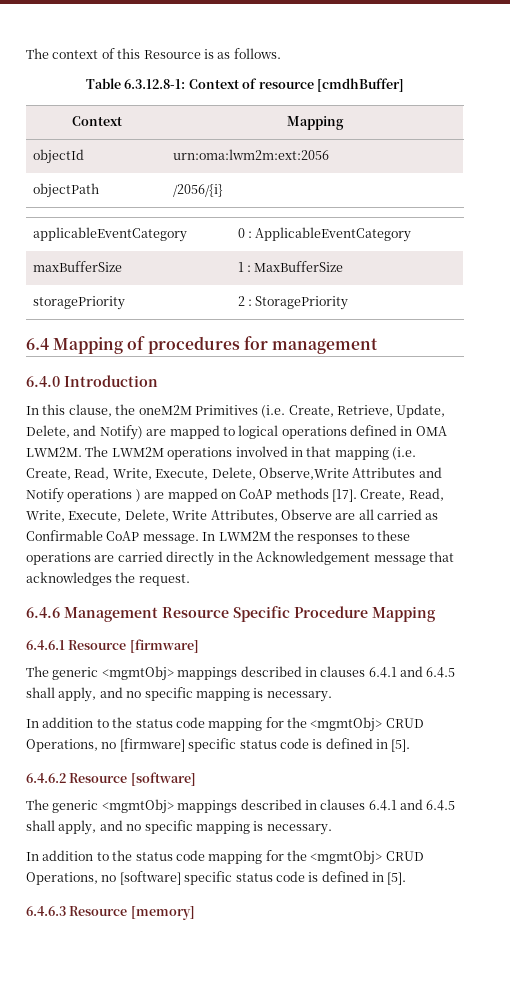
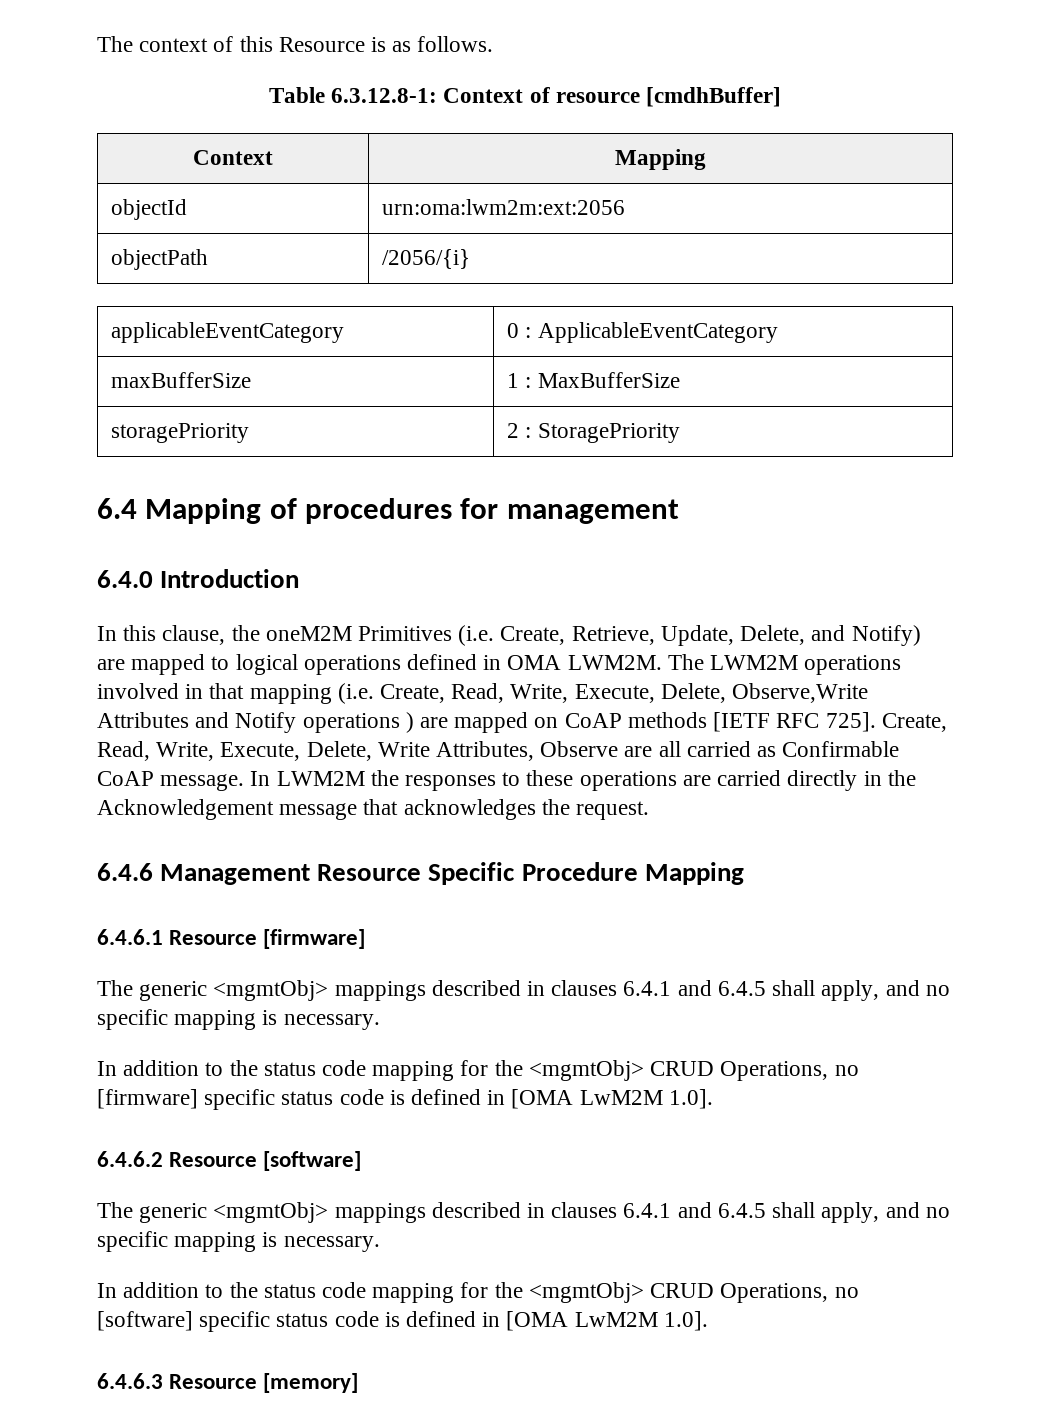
- The LWM2M operations involved in that mapping (i.e. Create, Read, Write, Execute, Delete, Observe,Write Attributes and Notify operations ) are mapped on CoAP methods [17].
+ The LWM2M operations involved in that mapping (i.e. Create, Read, Write, Execute, Delete, Observe,Write Attributes and Notify operations ) are mapped on CoAP methods [IETF RFC 725].
- In addition to the status code mapping for the <mgmtObj> CRUD Operations, no [firmware] specific status code is defined in [5].
+ In addition to the status code mapping for the <mgmtObj> CRUD Operations, no [firmware] specific status code is defined in [OMA LwM2M 1.0].
- In addition to the status code mapping for the <mgmtObj> CRUD Operations, no [software] specific status code is defined in [5].
+ In addition to the status code mapping for the <mgmtObj> CRUD Operations, no [software] specific status code is defined in [OMA LwM2M 1.0].

